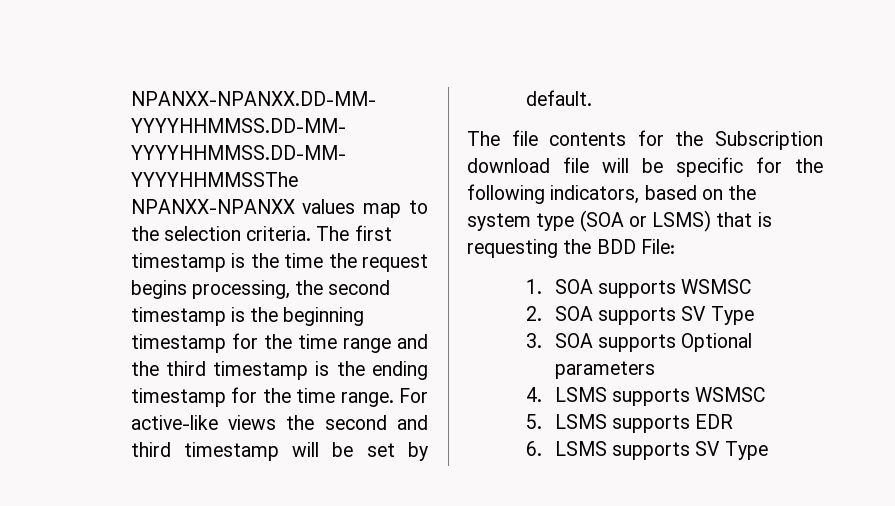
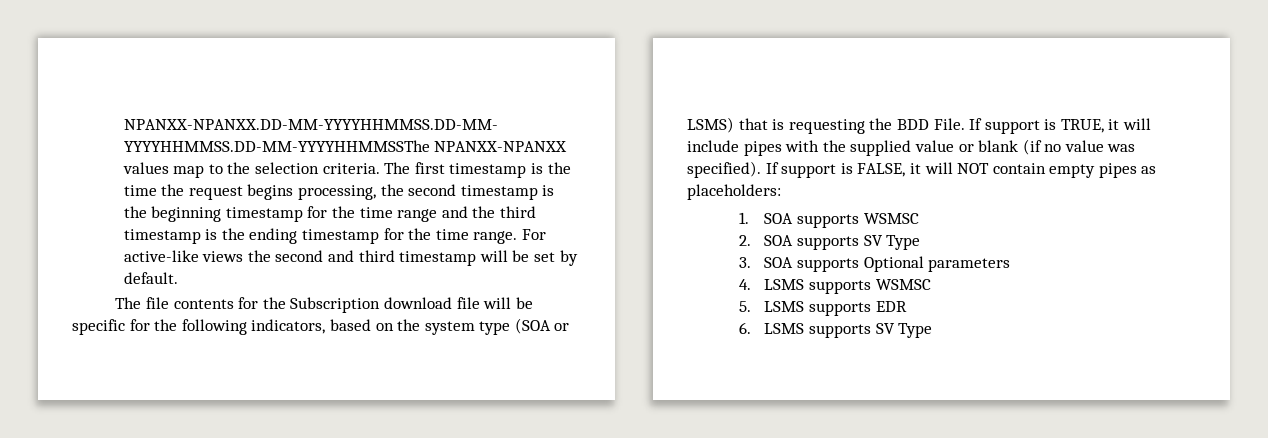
- The file contents for the Subscription download file will be specific for the following indicators, based on the system type (SOA or LSMS) that is requesting the BDD File:
+ The file contents for the Subscription download file will be specific for the following indicators, based on the system type (SOA or LSMS) that is requesting the BDD File. If support is TRUE, it will include pipes with the supplied value or blank (if no value was specified). If support is FALSE, it will NOT contain empty pipes as placeholders:

